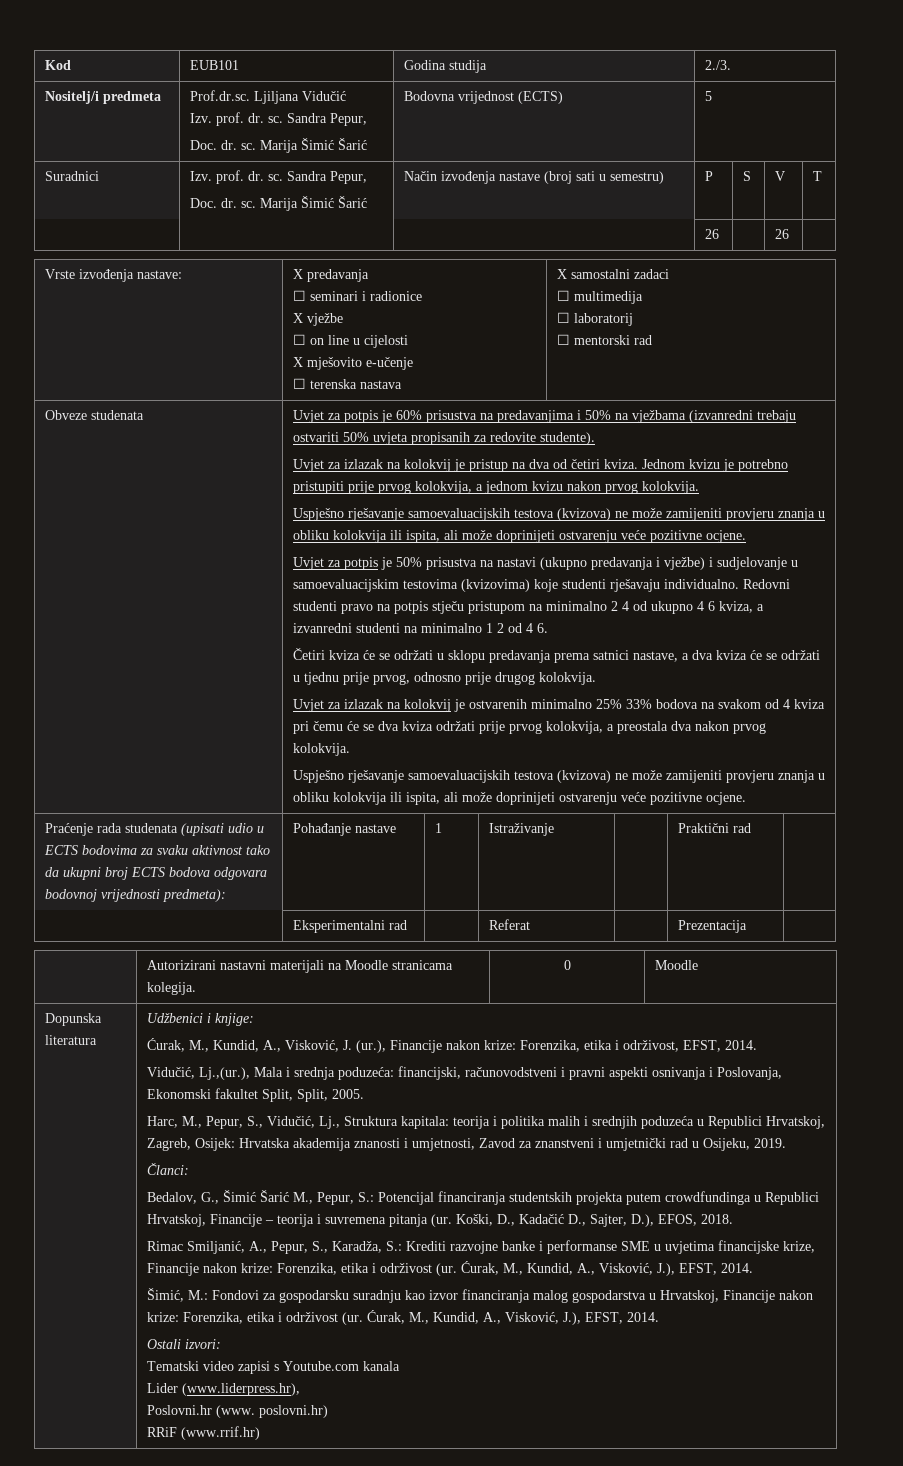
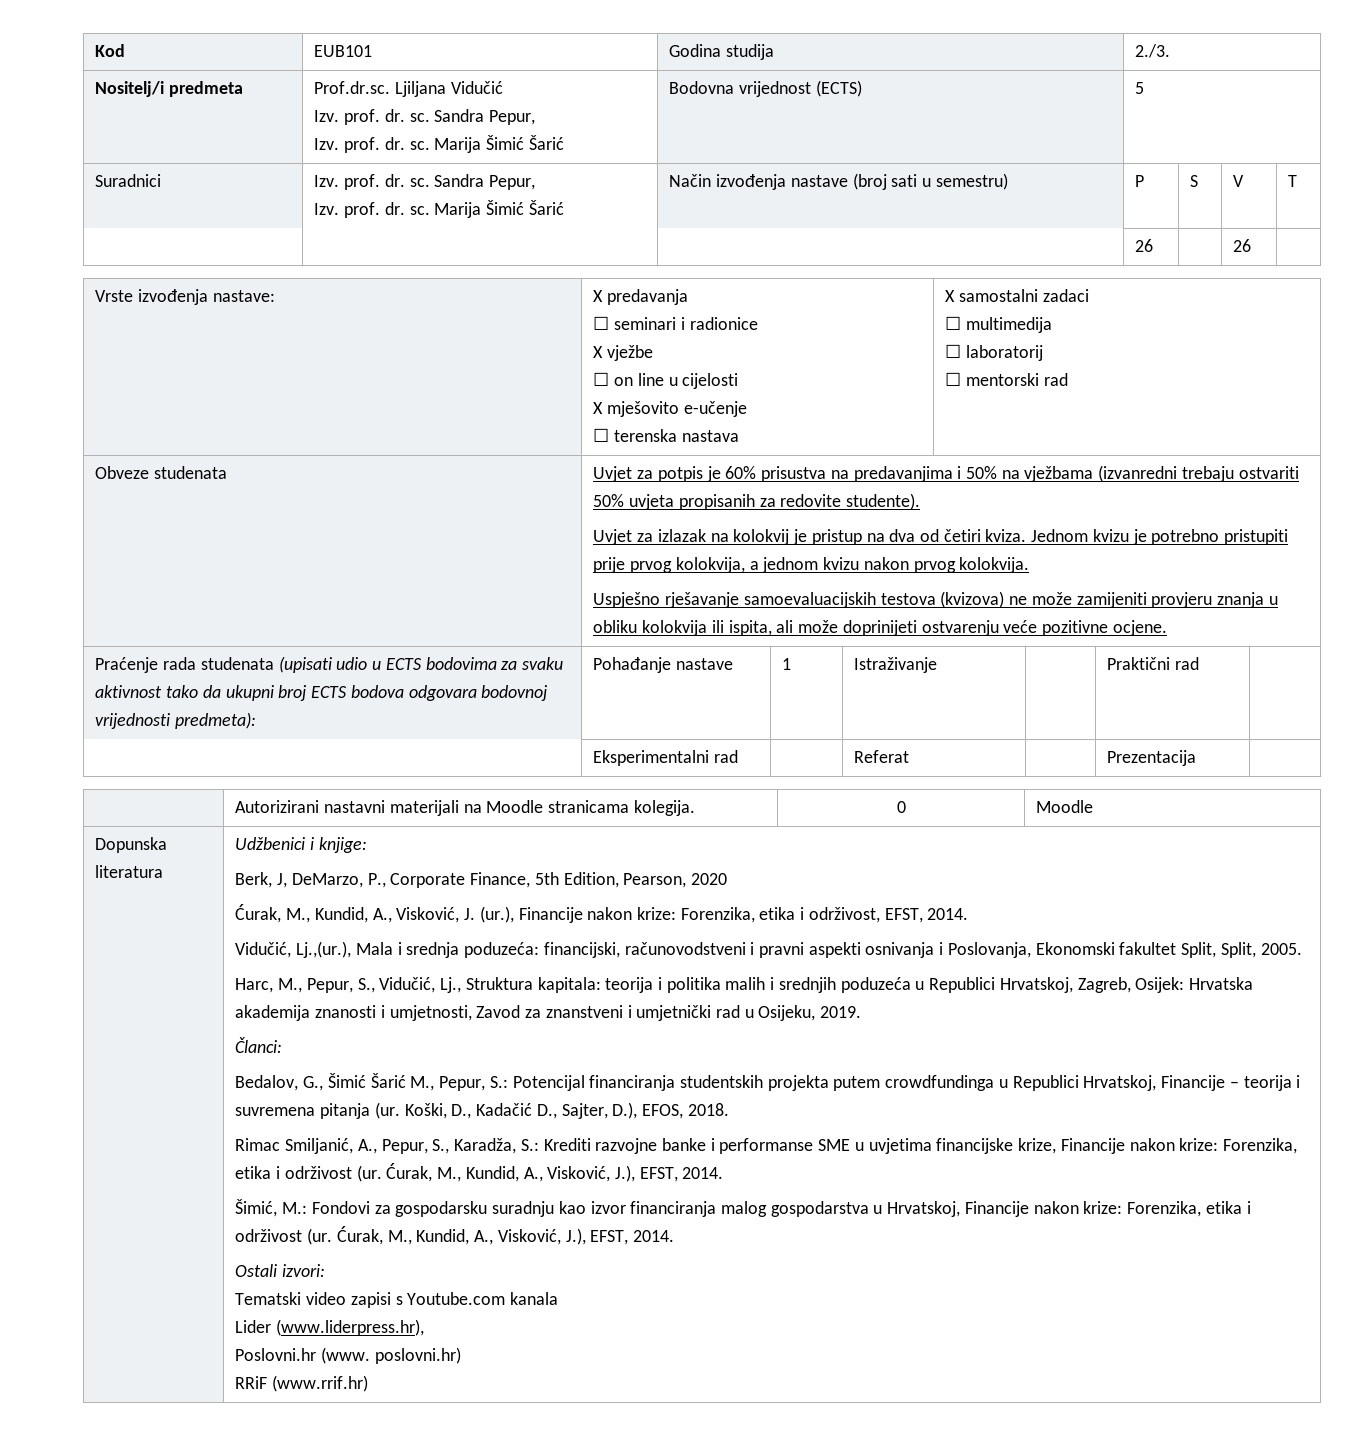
  Nositelj/i predmeta | Prof.dr.sc. Ljiljana Vidučić
  Izv. prof. dr. sc. Sandra Pepur,
- Doc. dr. sc. Marija Šimić Šarić | Bodovna vrijednost (ECTS) | 5
+ Izv. prof. dr. sc. Marija Šimić Šarić | Bodovna vrijednost (ECTS) | 5
  Suradnici | Izv. prof. dr. sc. Sandra Pepur,
- Doc. dr. sc. Marija Šimić Šarić | Način izvođenja nastave (broj sati u semestru) | P | S | V | T
+ Izv. prof. dr. sc. Marija Šimić Šarić | Način izvođenja nastave (broj sati u semestru) | P | S | V | T
- Uvjet za potpis je 50% prisustva na nastavi (ukupno predavanja i vježbe) i sudjelovanje u samoevaluacijskim testovima (kvizovima) koje studenti rješavaju individualno. Redovni studenti pravo na potpis stječu pristupom na minimalno 2 4 od ukupno 4 6 kviza, a izvanredni studenti na minimalno 1 2 od 4 6.
- Četiri kviza će se održati u sklopu predavanja prema satnici nastave, a dva kviza će se održati u tjednu prije prvog, odnosno prije drugog kolokvija.
- Uvjet za izlazak na kolokvij je ostvarenih minimalno 25% 33% bodova na svakom od 4 kviza pri čemu će se dva kviza održati prije prvog kolokvija, a preostala dva nakon prvog kolokvija.
- Uspješno rješavanje samoevaluacijskih testova (kvizova) ne može zamijeniti provjeru znanja u obliku kolokvija ili ispita, ali može doprinijeti ostvarenju veće pozitivne ocjene.
+ Berk, J, DeMarzo, P., Corporate Finance, 5th Edition, Pearson, 2020

